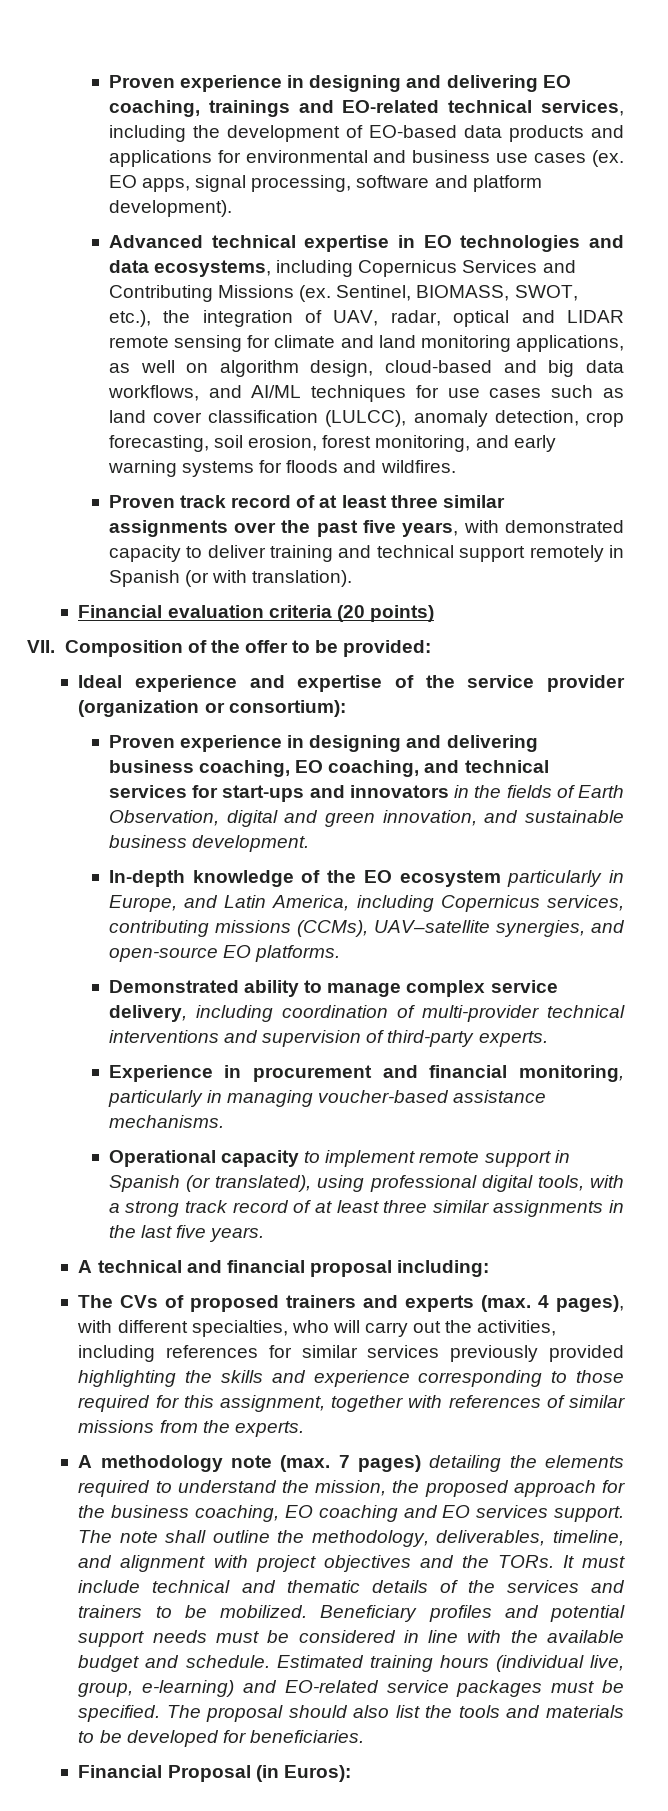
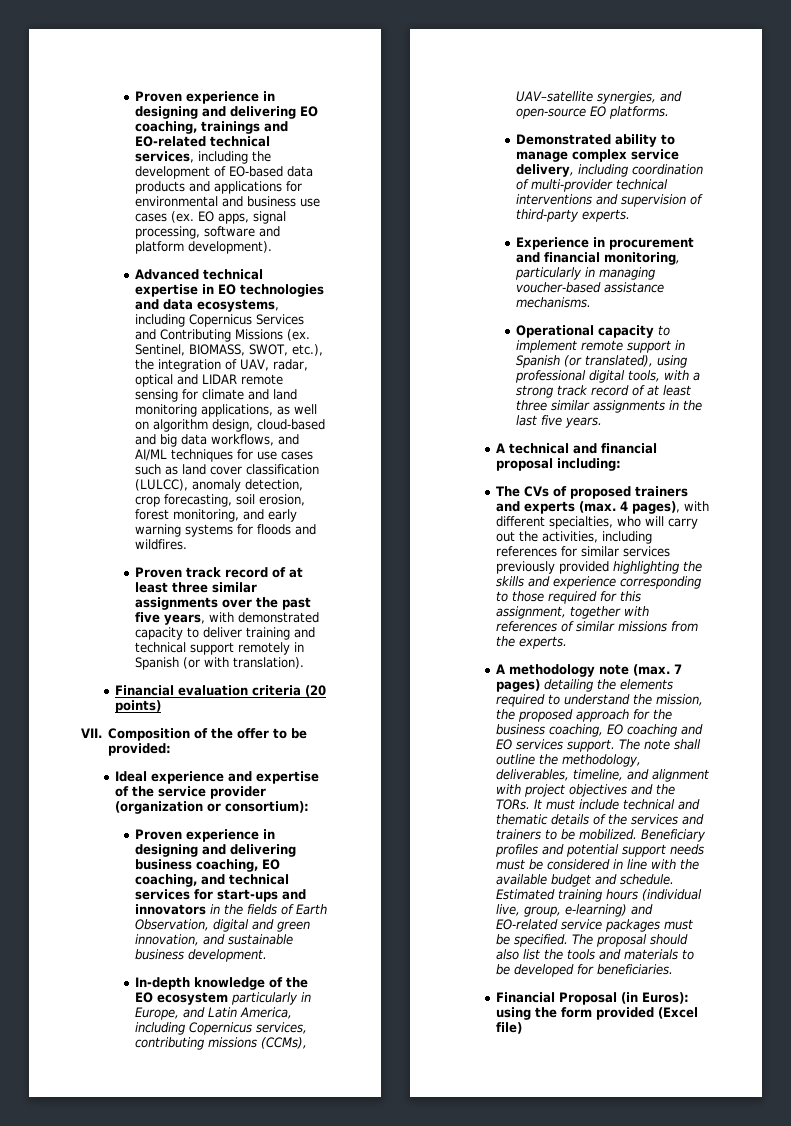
- Financial Proposal (in Euros):
+ Financial Proposal (in Euros): using the form provided (Excel file)

